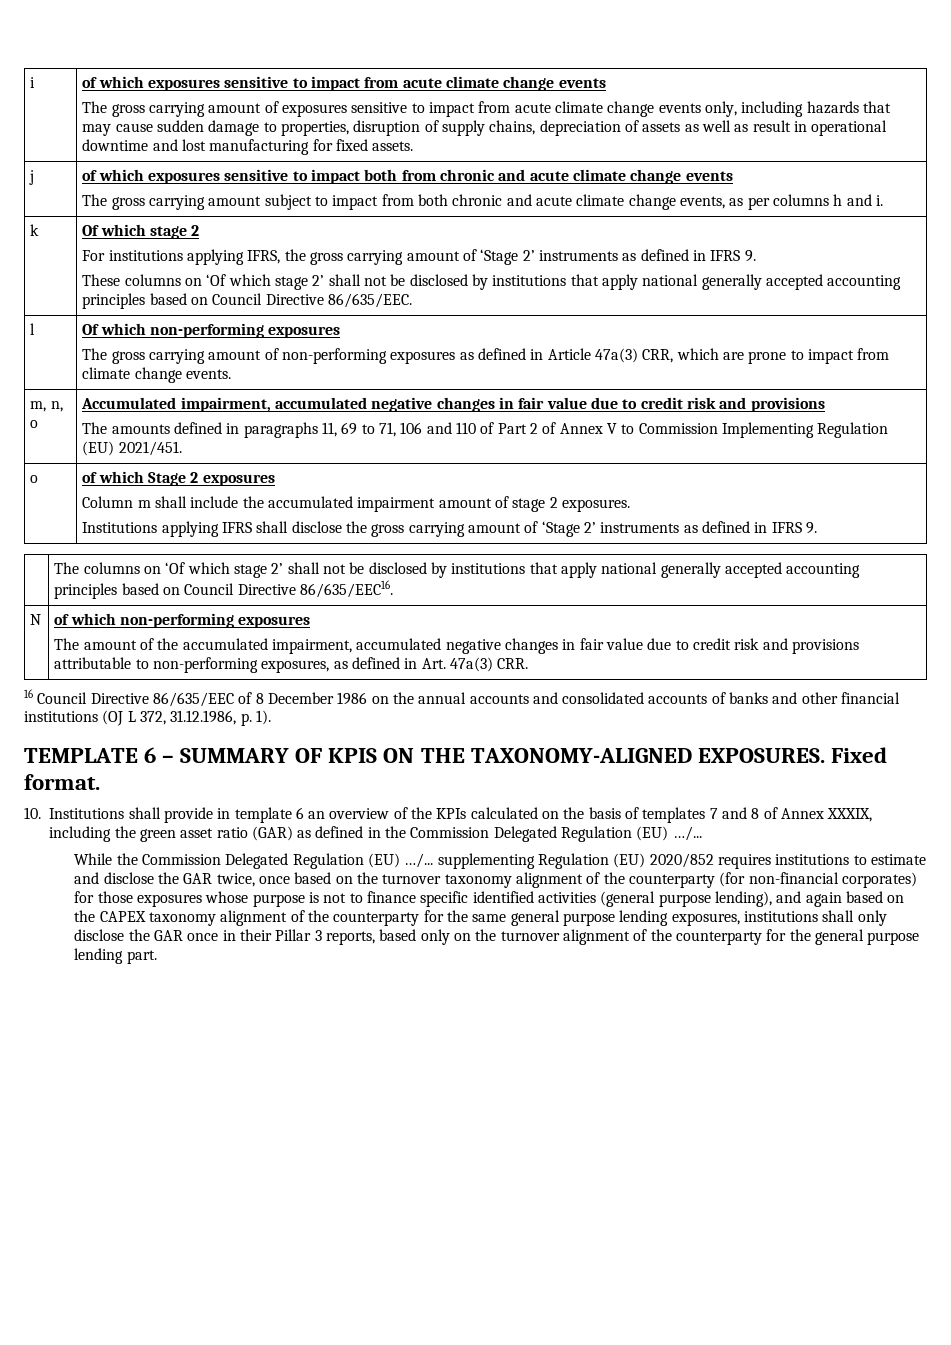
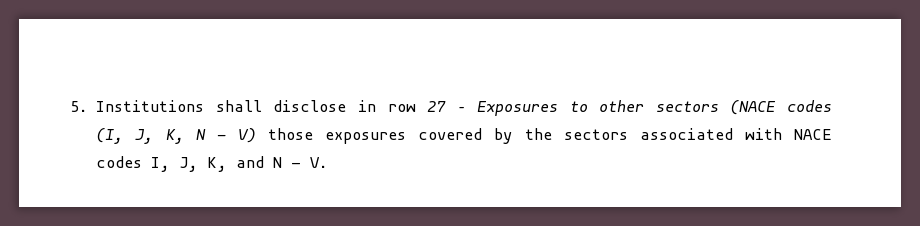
- i | of which exposures sensitive to impact from acute climate change events
- The gross carrying amount of exposures sensitive to impact from acute climate change events only, including hazards that may cause sudden damage to properties, disruption of supply chains, depreciation of assets as well as result in operational downtime and lost manufacturing for fixed assets.
- j | of which exposures sensitive to impact both from chronic and acute climate change events
- The gross carrying amount subject to impact from both chronic and acute climate change events, as per columns h and i.
- k | Of which stage 2
- For institutions applying IFRS, the gross carrying amount of ‘Stage 2’ instruments as defined in IFRS 9.
- These columns on ‘Of which stage 2’ shall not be disclosed by institutions that apply national generally accepted accounting principles based on Council Directive 86/635/EEC.
- l | Of which non-performing exposures
- The gross carrying amount of non-performing exposures as defined in Article 47a(3) CRR, which are prone to impact from climate change events.
- m, n, o | Accumulated impairment, accumulated negative changes in fair value due to credit risk and provisions
- The amounts defined in paragraphs 11, 69 to 71, 106 and 110 of Part 2 of Annex V to Commission Implementing Regulation (EU) 2021/451.
- o | of which Stage 2 exposures
- Column m shall include the accumulated impairment amount of stage 2 exposures.
- Institutions applying IFRS shall disclose the gross carrying amount of ‘Stage 2’ instruments as defined in IFRS 9.
- | The columns on ‘Of which stage 2’ shall not be disclosed by institutions that apply national generally accepted accounting principles based on Council Directive 86/635/EEC16.
- N | of which non-performing exposures
- The amount of the accumulated impairment, accumulated negative changes in fair value due to credit risk and provisions attributable to non-performing exposures, as defined in Art. 47a(3) CRR.
- 16 Council Directive 86/635/EEC of 8 December 1986 on the annual accounts and consolidated accounts of banks and other financial institutions (OJ L 372, 31.12.1986, p. 1).
- TEMPLATE 6 – SUMMARY OF KPIS ON THE TAXONOMY-ALIGNED EXPOSURES. Fixed format.
- 10. Institutions shall provide in template 6 an overview of the KPIs calculated on the basis of templates 7 and 8 of Annex XXXIX, including the green asset ratio (GAR) as defined in the Commission Delegated Regulation (EU) …/...
- While the Commission Delegated Regulation (EU) …/... supplementing Regulation (EU) 2020/852 requires institutions to estimate and disclose the GAR twice, once based on the turnover taxonomy alignment of the counterparty (for non-financial corporates) for those exposures whose purpose is not to finance specific identified activities (general purpose lending), and again based on the CAPEX taxonomy alignment of the counterparty for the same general purpose lending exposures, institutions shall only disclose the GAR once in their Pillar 3 reports, based only on the turnover alignment of the counterparty for the general purpose lending part.
+ 5. Institutions shall disclose in row 27 – Exposures to other sectors (NACE codes (I, J, K, N - V) those exposures covered by the sectors associated with NACE codes I, J, K, and N - V.

